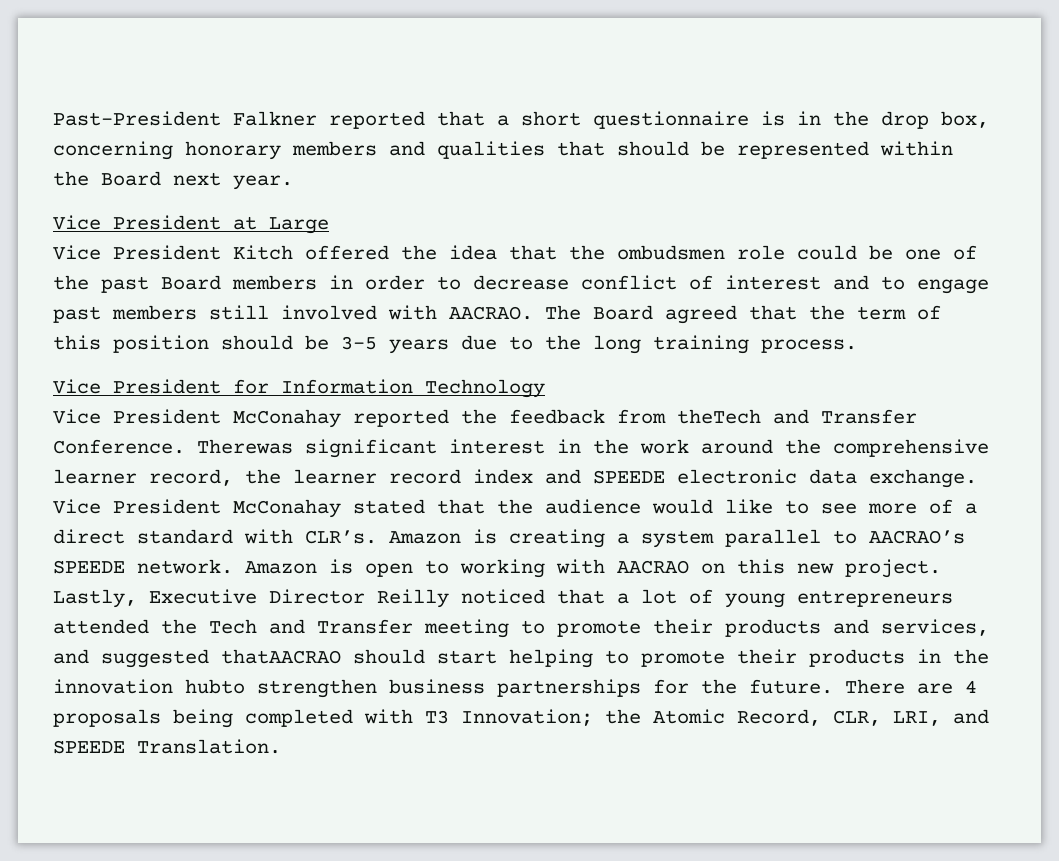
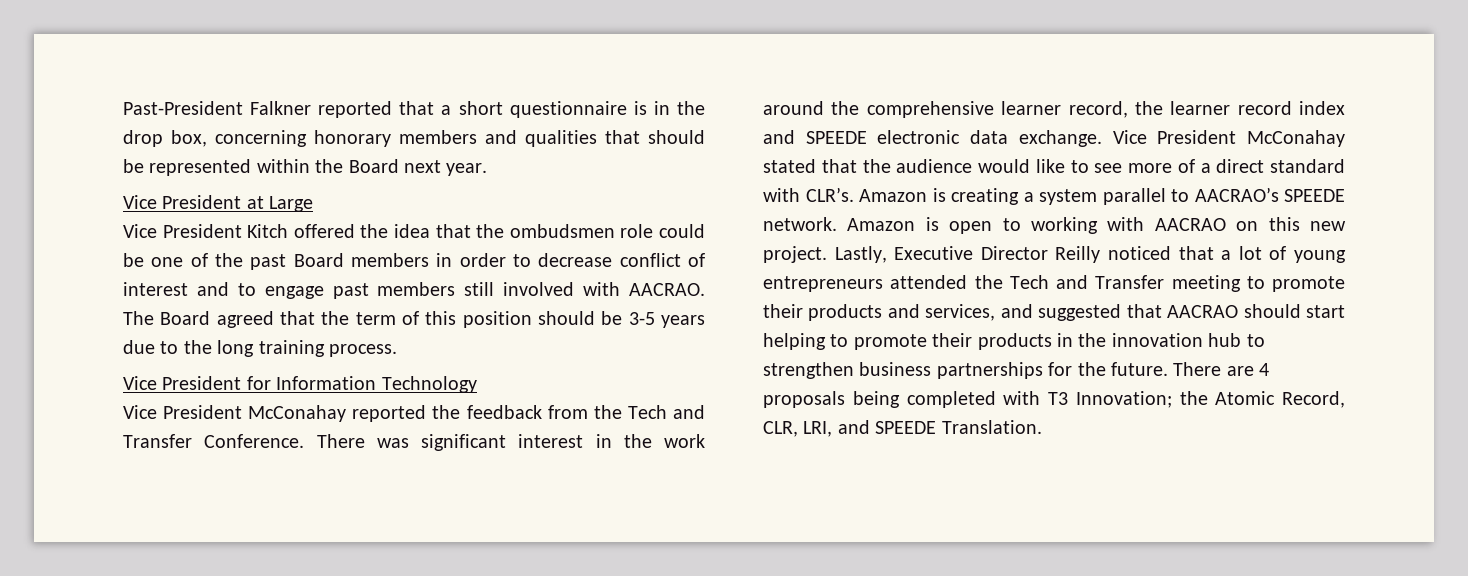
- Vice President McConahay reported the feedback from theTech and Transfer Conference.
+ Vice President McConahay reported the feedback from the Tech and Transfer Conference.
- Therewas significant interest in the work around the comprehensive learner record, the learner record index and SPEEDE electronic data exchange.
+ There was significant interest in the work around the comprehensive learner record, the learner record index and SPEEDE electronic data exchange.
- Lastly, Executive Director Reilly noticed that a lot of young entrepreneurs attended the Tech and Transfer meeting to promote their products and services, and suggested thatAACRAO should start helping to promote their products in the innovation hubto strengthen business partnerships for the future.
+ Lastly, Executive Director Reilly noticed that a lot of young entrepreneurs attended the Tech and Transfer meeting to promote their products and services, and suggested that AACRAO should start helping to promote their products in the innovation hub to strengthen business partnerships for the future.

